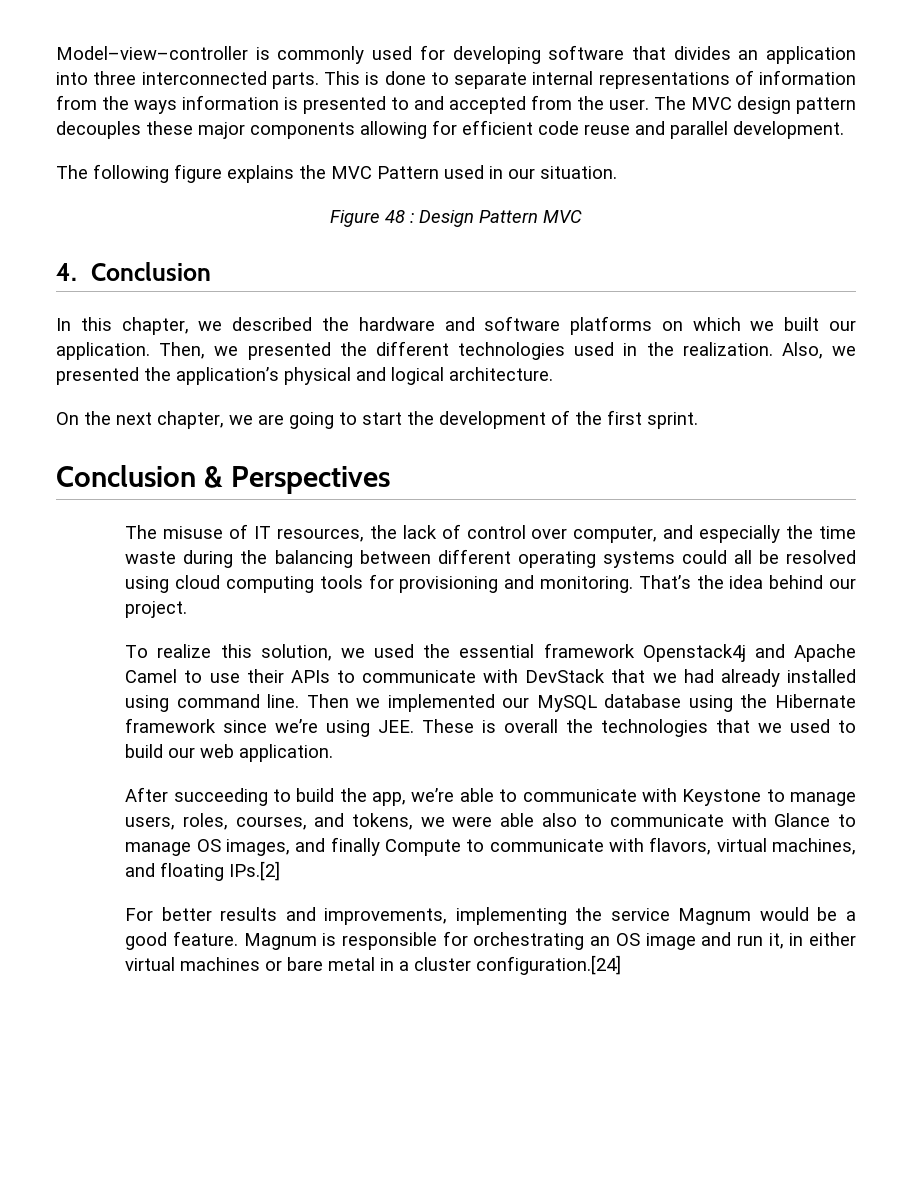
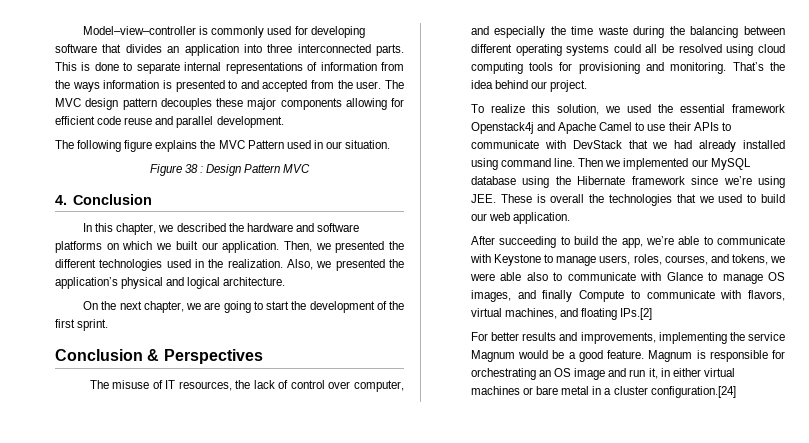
- Figure 48 : Design Pattern MVC
+ Figure 38 : Design Pattern MVC

